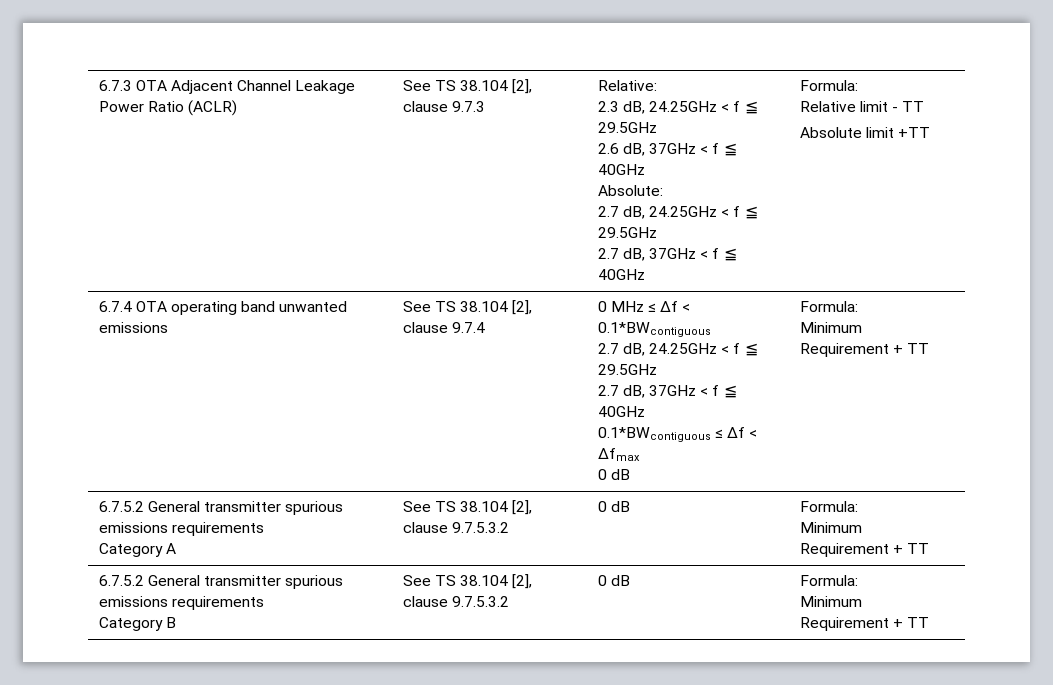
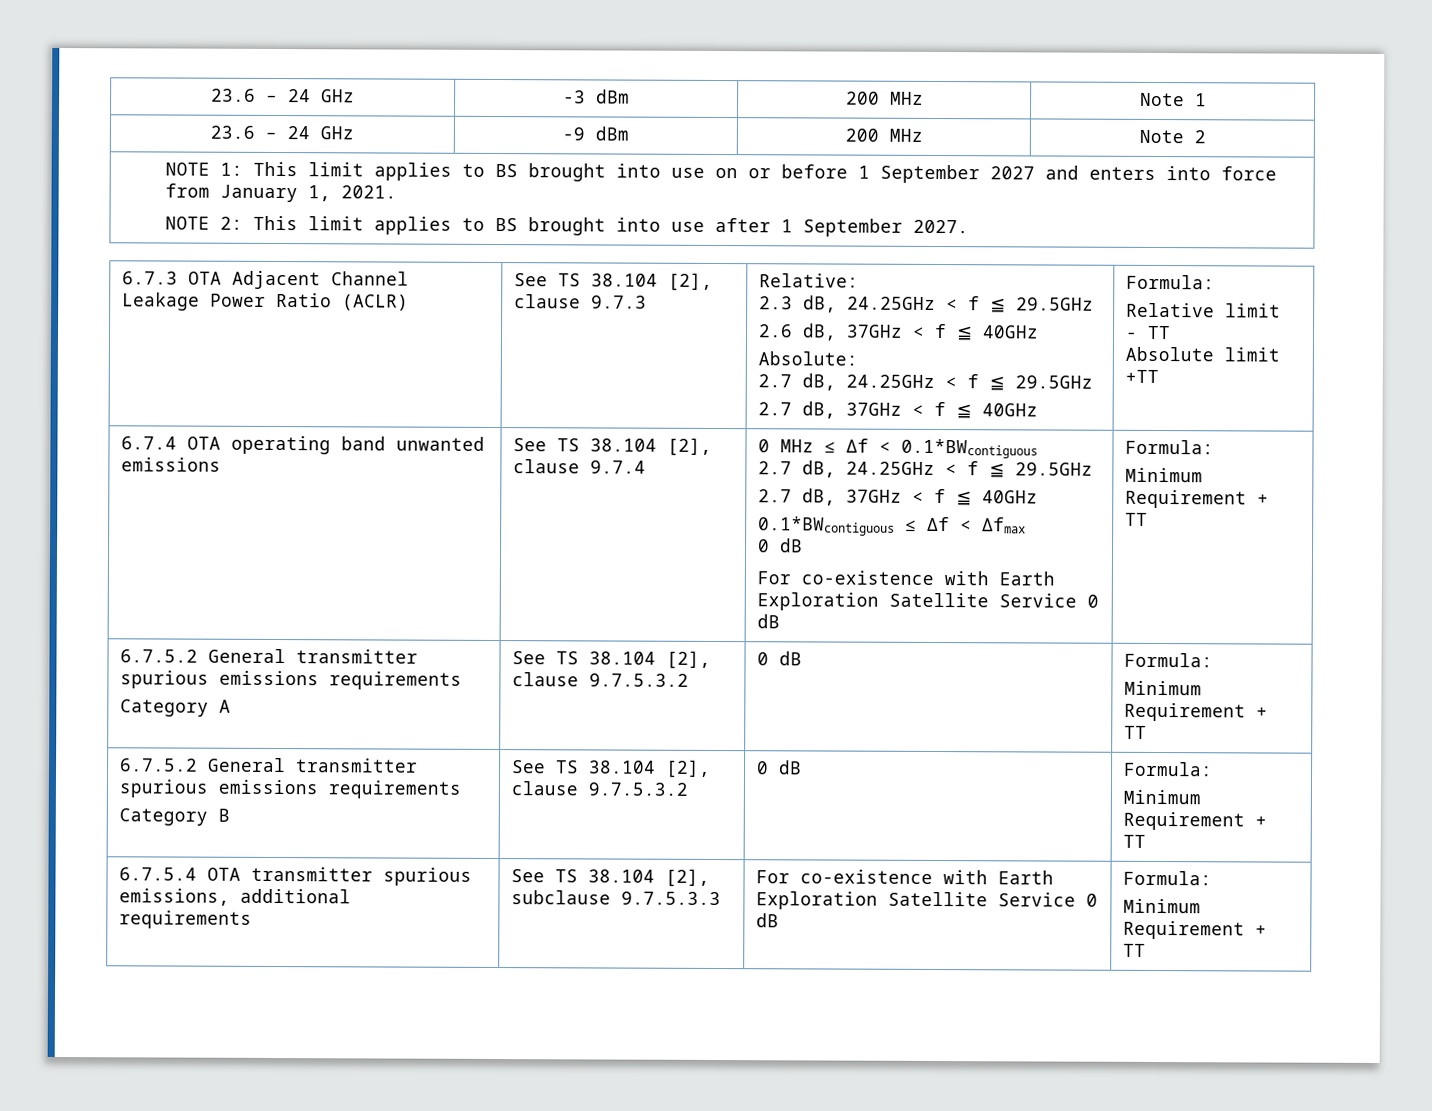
+ 23.6 – 24 GHz | -3 dBm | 200 MHz | Note 1
+ 23.6 – 24 GHz | -9 dBm | 200 MHz | Note 2
+ NOTE 1: This limit applies to BS brought into use on or before 1 September 2027 and enters into force from January 1, 2021.
+ NOTE 2: This limit applies to BS brought into use after 1 September 2027.
  0.1*BWcontiguous ≤ Δf < Δfmax
  0 dB
+ For co-existence with Earth Exploration Satellite Service 0 dB
+ 6.7.5.4 OTA transmitter spurious emissions, additional requirements | See TS 38.104 [2], subclause 9.7.5.3.3 | For co-existence with Earth Exploration Satellite Service 0 dB | Formula:
+ Minimum Requirement + TT

